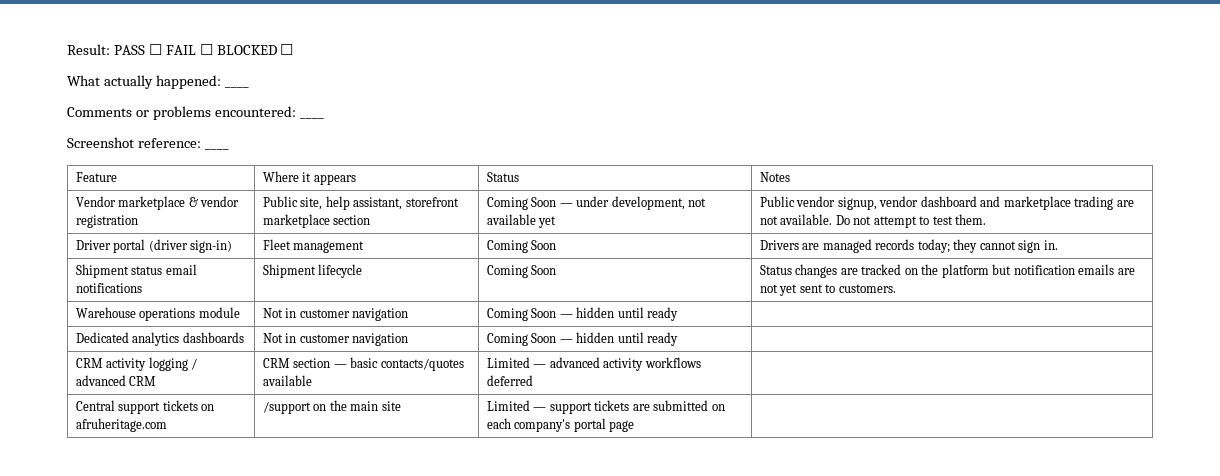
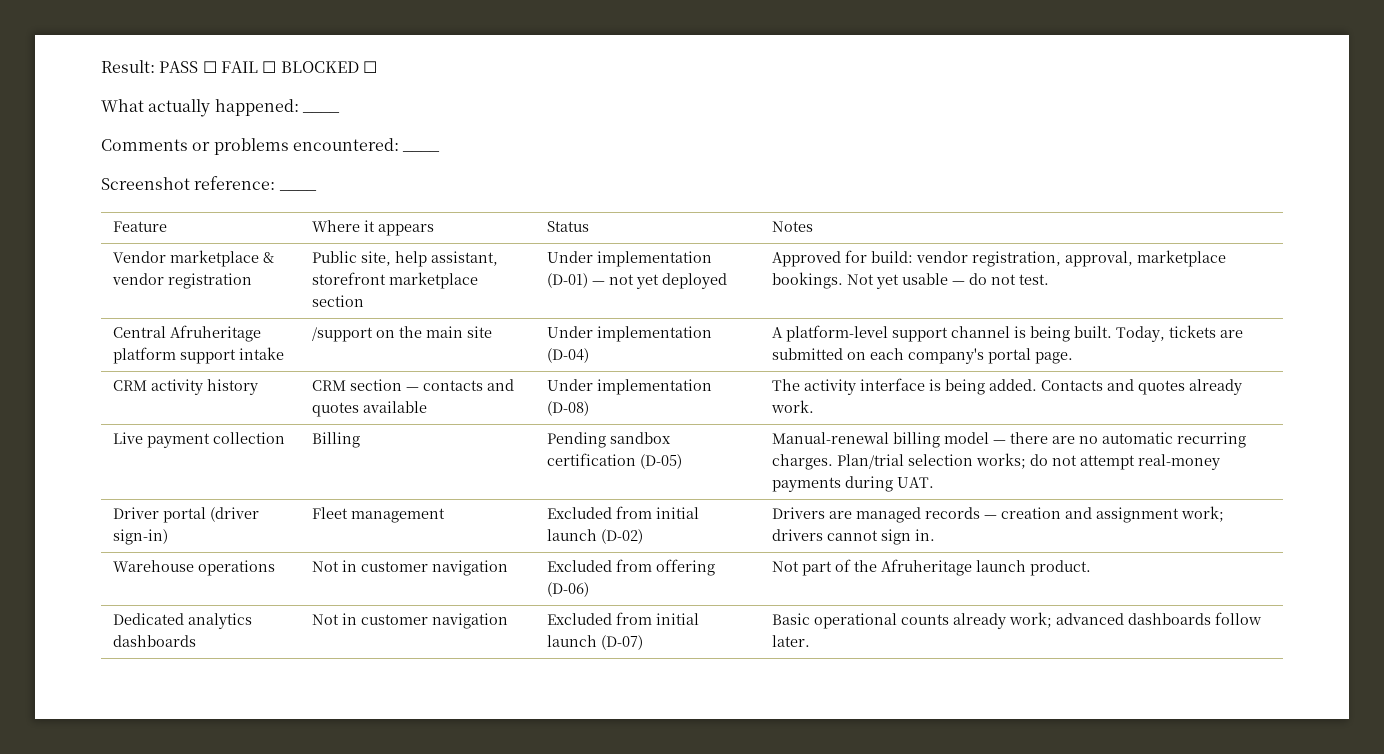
- Vendor marketplace & vendor registration | Public site, help assistant, storefront marketplace section | Coming Soon — under development, not available yet | Public vendor signup, vendor dashboard and marketplace trading are not available. Do not attempt to test them.
+ Vendor marketplace & vendor registration | Public site, help assistant, storefront marketplace section | Under implementation (D-01) — not yet deployed | Approved for build: vendor registration, approval, marketplace bookings. Not yet usable — do not test.
+ Central Afruheritage platform support intake | /support on the main site | Under implementation (D-04) | A platform-level support channel is being built. Today, tickets are submitted on each company's portal page.
+ CRM activity history | CRM section — contacts and quotes available | Under implementation (D-08) | The activity interface is being added. Contacts and quotes already work.
+ Live payment collection | Billing | Pending sandbox certification (D-05) | Manual-renewal billing model — there are no automatic recurring charges. Plan/trial selection works; do not attempt real-money payments during UAT.
- Driver portal (driver sign-in) | Fleet management | Coming Soon | Drivers are managed records today; they cannot sign in.
- Shipment status email notifications | Shipment lifecycle | Coming Soon | Status changes are tracked on the platform but notification emails are not yet sent to customers.
+ Driver portal (driver sign-in) | Fleet management | Excluded from initial launch (D-02) | Drivers are managed records — creation and assignment work; drivers cannot sign in.
- Warehouse operations module | Not in customer navigation | Coming Soon — hidden until ready |
+ Warehouse operations | Not in customer navigation | Excluded from offering (D-06) | Not part of the Afruheritage launch product.
- Dedicated analytics dashboards | Not in customer navigation | Coming Soon — hidden until ready |
- CRM activity logging / advanced CRM | CRM section — basic contacts/quotes available | Limited — advanced activity workflows deferred |
- Central support tickets on afruheritage.com | /support on the main site | Limited — support tickets are submitted on each company's portal page |
+ Dedicated analytics dashboards | Not in customer navigation | Excluded from initial launch (D-07) | Basic operational counts already work; advanced dashboards follow later.

